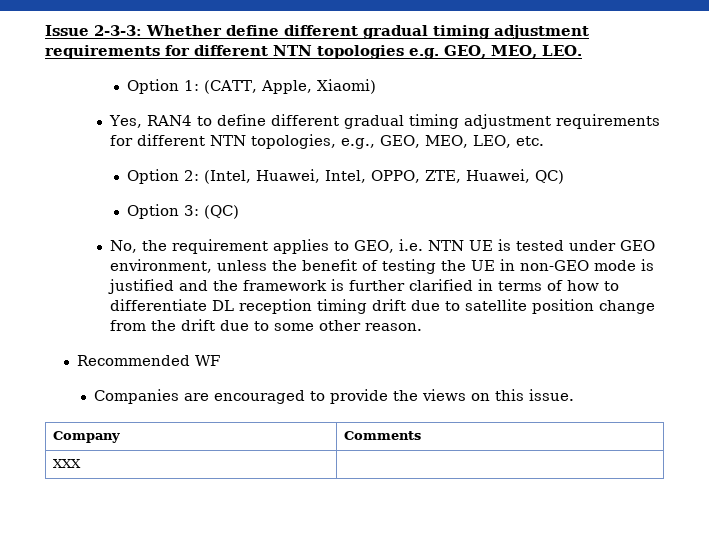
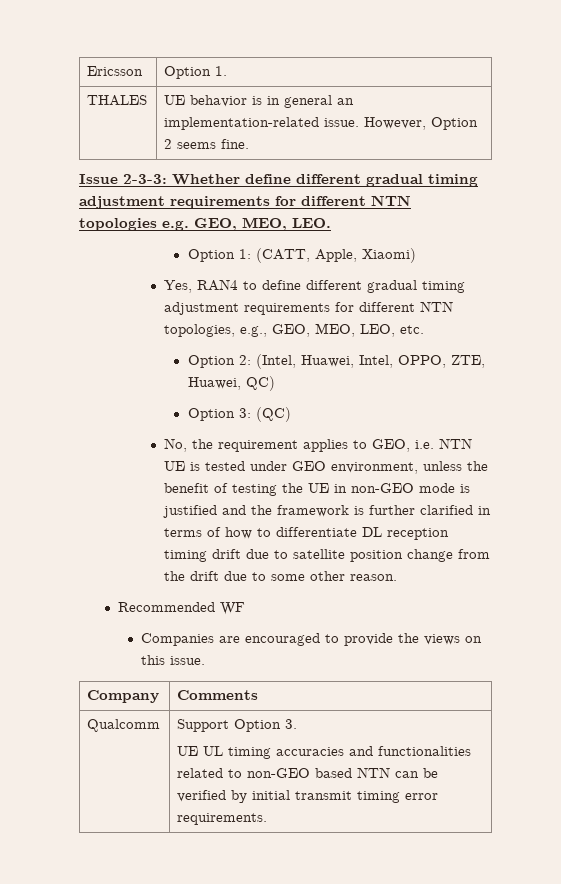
+ Ericsson | Option 1.
+ THALES | UE behavior is in general an implementation-related issue. However, Option 2 seems fine.
- XXX |
+ Qualcomm | Support Option 3.
+ UE UL timing accuracies and functionalities related to non-GEO based NTN can be verified by initial transmit timing error requirements.

